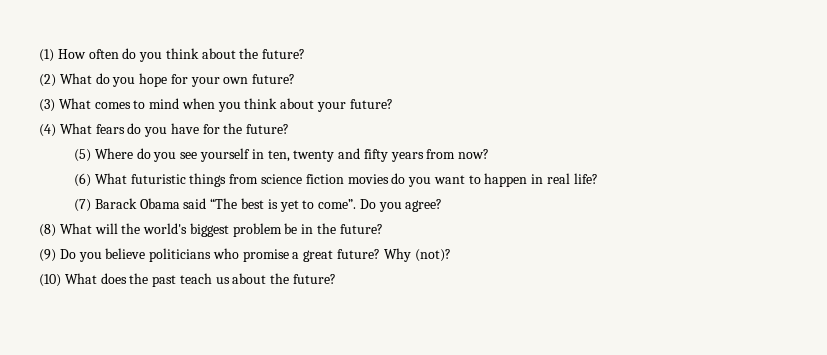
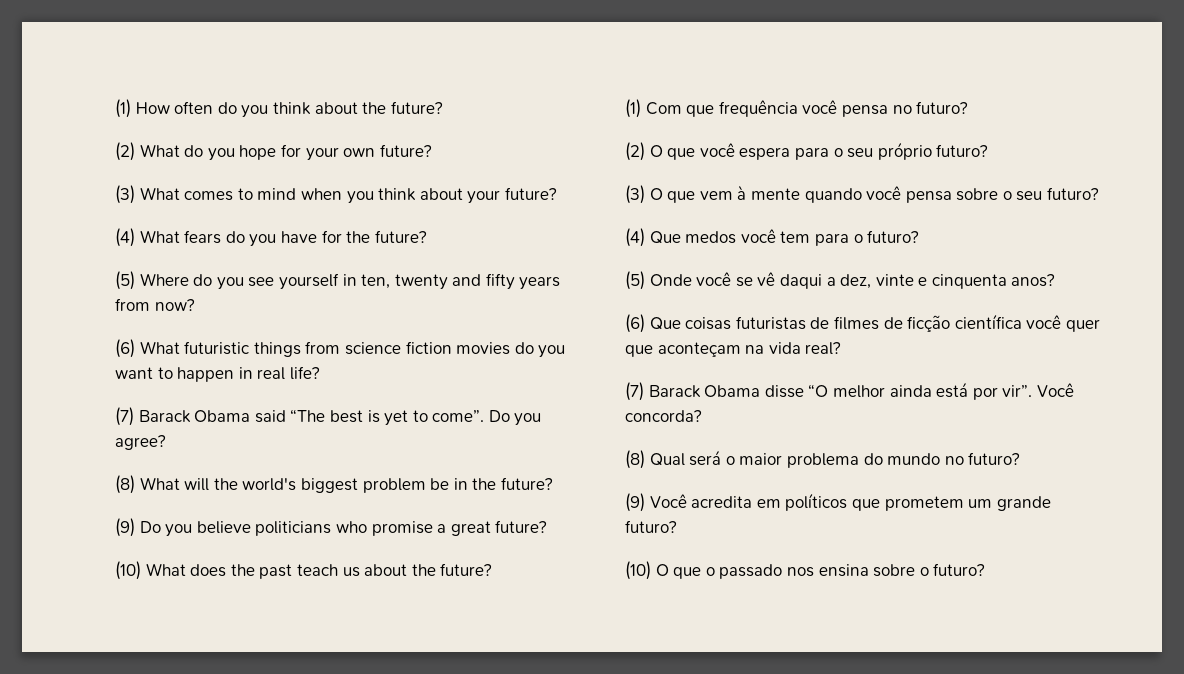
- Why (not)?
+ (1) Com que frequência você pensa no futuro?
+ (2) O que você espera para o seu próprio futuro?
+ (3) O que vem à mente quando você pensa sobre o seu futuro?
+ (4) Que medos você tem para o futuro?
+ (5) Onde você se vê daqui a dez, vinte e cinquenta anos?
+ (6) Que coisas futuristas de filmes de ficção científica você quer que aconteçam na vida real?
+ (7) Barack Obama disse “O melhor ainda está por vir”. Você concorda?
+ (8) Qual será o maior problema do mundo no futuro?
+ (9) Você acredita em políticos que prometem um grande futuro?
+ (10) O que o passado nos ensina sobre o futuro?

